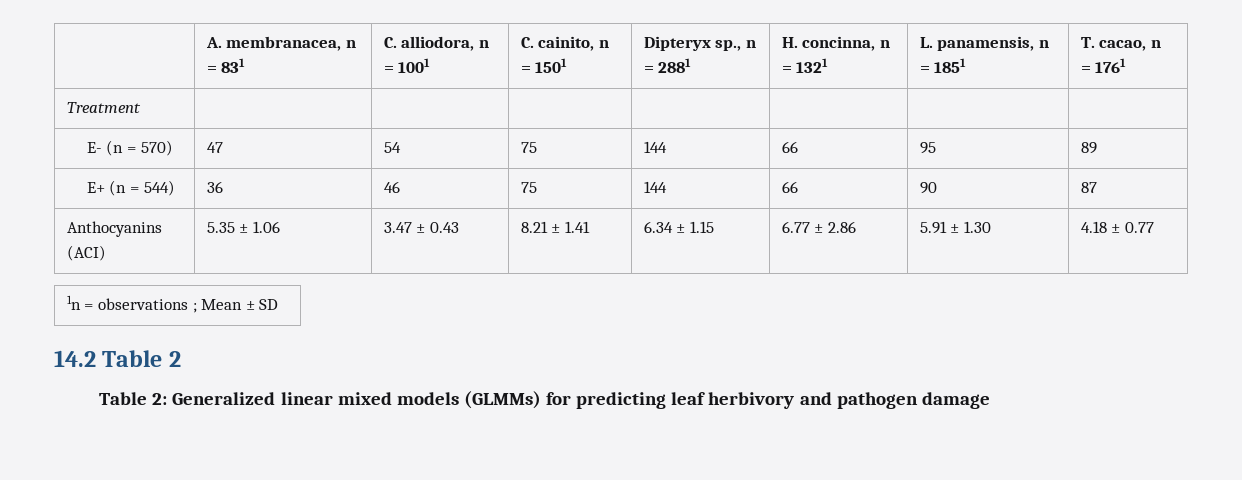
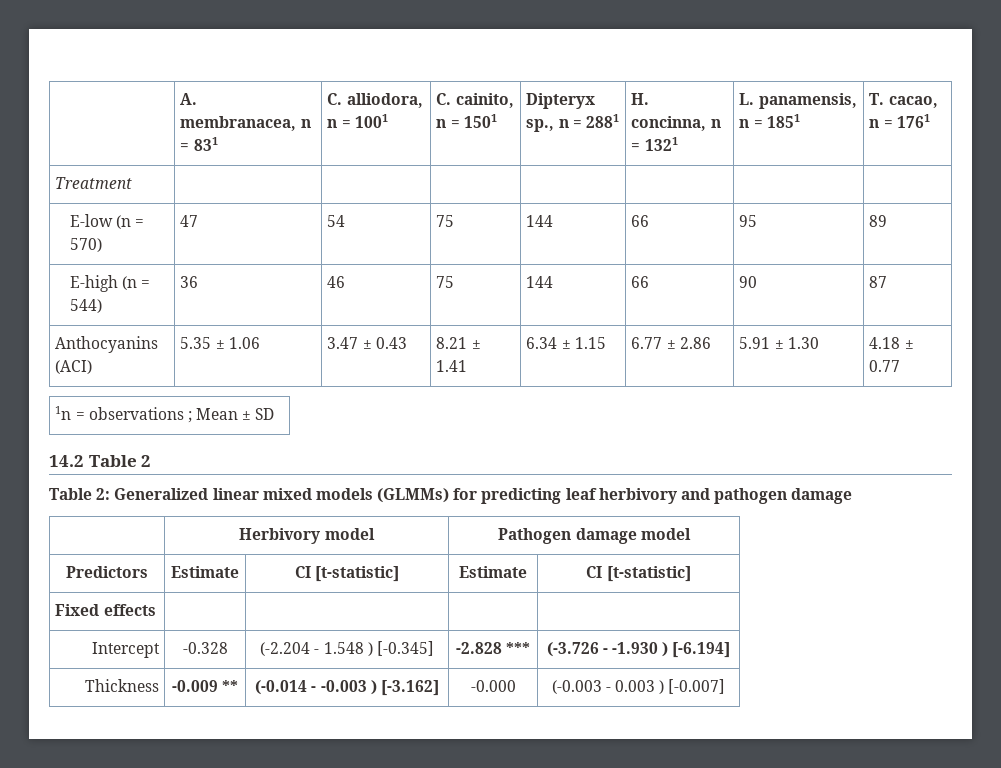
- E- (n = 570) | 47 | 54 | 75 | 144 | 66 | 95 | 89
+ E-low (n = 570) | 47 | 54 | 75 | 144 | 66 | 95 | 89
- E+ (n = 544) | 36 | 46 | 75 | 144 | 66 | 90 | 87
+ E-high (n = 544) | 36 | 46 | 75 | 144 | 66 | 90 | 87
+ | Herbivory model | Pathogen damage model
+ Predictors | Estimate | CI [t-statistic] | Estimate | CI [t-statistic]
+ Fixed effects | | | |
+ Intercept | -0.328 | (-2.204 - 1.548 ) [-0.345] | -2.828 *** | (-3.726 - -1.930 ) [-6.194]
+ Thickness | -0.009 ** | (-0.014 - -0.003 ) [-3.162] | -0.000 | (-0.003 - 0.003 ) [-0.007]

